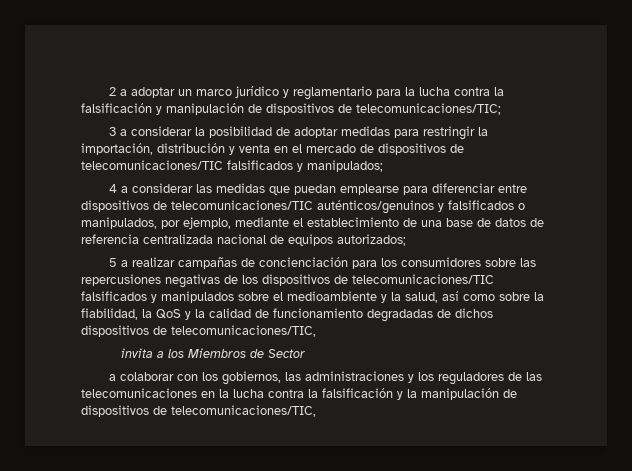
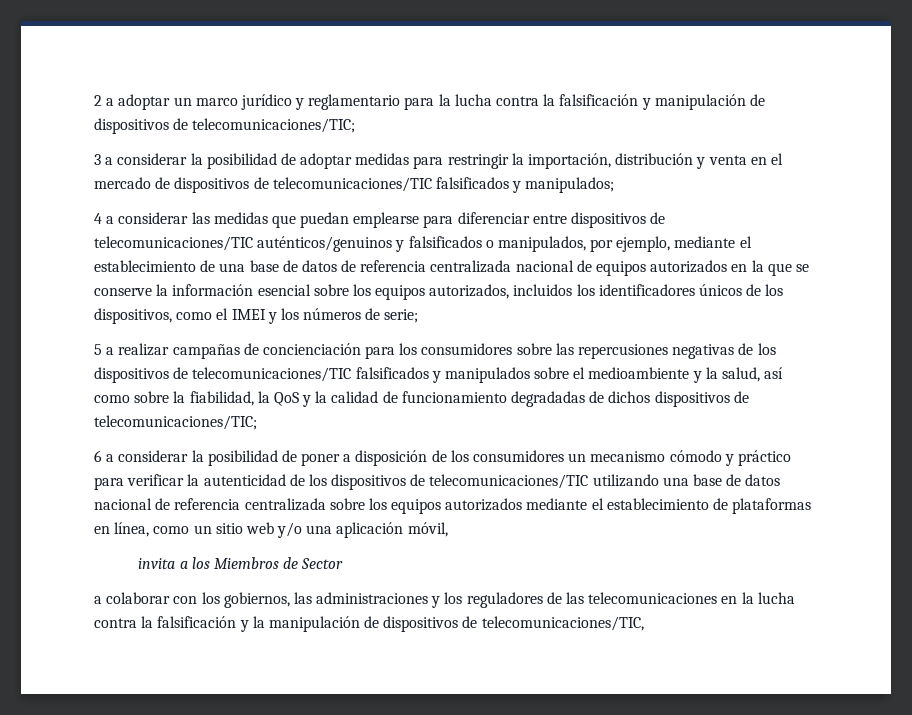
- 4 a considerar las medidas que puedan emplearse para diferenciar entre dispositivos de telecomunicaciones/TIC auténticos/genuinos y falsificados o manipulados, por ejemplo, mediante el establecimiento de una base de datos de referencia centralizada nacional de equipos autorizados;
+ 4 a considerar las medidas que puedan emplearse para diferenciar entre dispositivos de telecomunicaciones/TIC auténticos/genuinos y falsificados o manipulados, por ejemplo, mediante el establecimiento de una base de datos de referencia centralizada nacional de equipos autorizados en la que se conserve la información esencial sobre los equipos autorizados, incluidos los identificadores únicos de los dispositivos, como el IMEI y los números de serie;
- 5 a realizar campañas de concienciación para los consumidores sobre las repercusiones negativas de los dispositivos de telecomunicaciones/TIC falsificados y manipulados sobre el medioambiente y la salud, así como sobre la fiabilidad, la QoS y la calidad de funcionamiento degradadas de dichos dispositivos de telecomunicaciones/TIC,
+ 5 a realizar campañas de concienciación para los consumidores sobre las repercusiones negativas de los dispositivos de telecomunicaciones/TIC falsificados y manipulados sobre el medioambiente y la salud, así como sobre la fiabilidad, la QoS y la calidad de funcionamiento degradadas de dichos dispositivos de telecomunicaciones/TIC;
+ 6 a considerar la posibilidad de poner a disposición de los consumidores un mecanismo cómodo y práctico para verificar la autenticidad de los dispositivos de telecomunicaciones/TIC utilizando una base de datos nacional de referencia centralizada sobre los equipos autorizados mediante el establecimiento de plataformas en línea, como un sitio web y/o una aplicación móvil,

